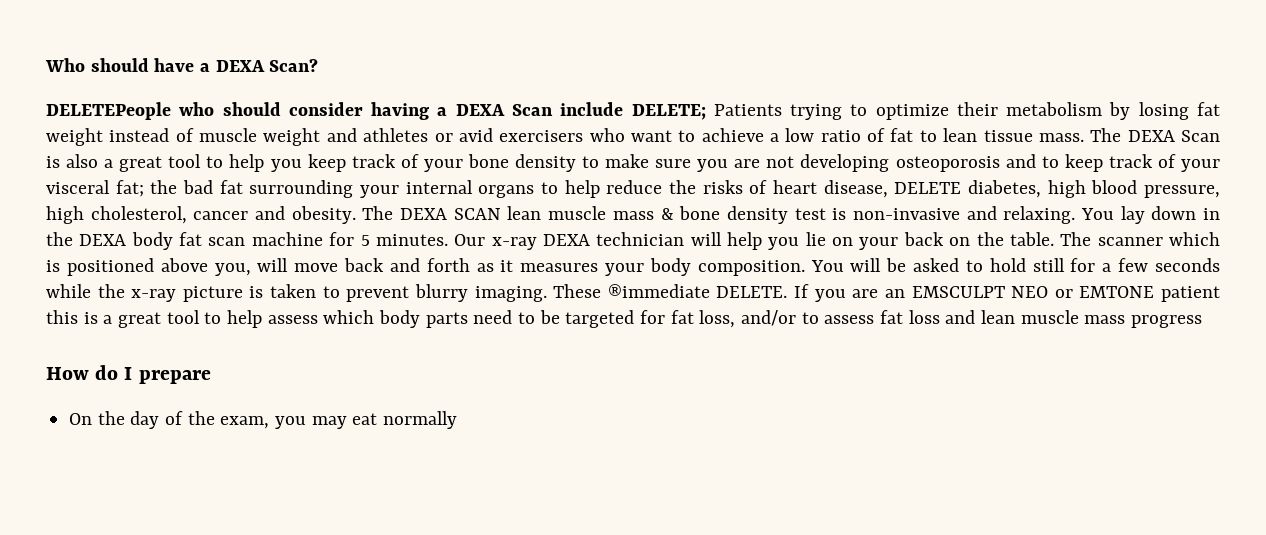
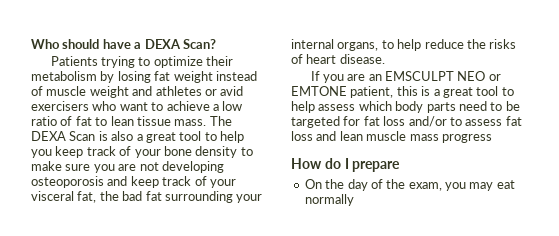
- DELETEPeople who should consider having a DEXA Scan include DELETE; Patients trying to optimize their metabolism by losing fat weight instead of muscle weight and athletes or avid exercisers who want to achieve a low ratio of fat to lean tissue mass.
+ Patients trying to optimize their metabolism by losing fat weight instead of muscle weight and athletes or avid exercisers who want to achieve a low ratio of fat to lean tissue mass.
- The DEXA Scan is also a great tool to help you keep track of your bone density to make sure you are not developing osteoporosis and to keep track of your visceral fat; the bad fat surrounding your internal organs to help reduce the risks of heart disease, DELETE diabetes, high blood pressure, high cholesterol, cancer and obesity. The DEXA SCAN lean muscle mass & bone density test is non-invasive and relaxing. You lay down in the DEXA body fat scan machine for 5 minutes. Our x-ray DEXA technician will help you lie on your back on the table. The scanner which is positioned above you, will move back and forth as it measures your body composition. You will be asked to hold still for a few seconds while the x-ray picture is taken to prevent blurry imaging. These ®immediate DELETE. If you are an EMSCULPT NEO or EMTONE patient this is a great tool to help assess which body parts need to be targeted for fat loss, and/or to assess fat loss and lean muscle mass progress
+ The DEXA Scan is also a great tool to help you keep track of your bone density to make sure you are not developing osteoporosis and keep track of your visceral fat, the bad fat surrounding your internal organs, to help reduce the risks of heart disease.
+ If you are an EMSCULPT NEO or EMTONE patient, this is a great tool to help assess which body parts need to be targeted for fat loss and/or to assess fat loss and lean muscle mass progress

